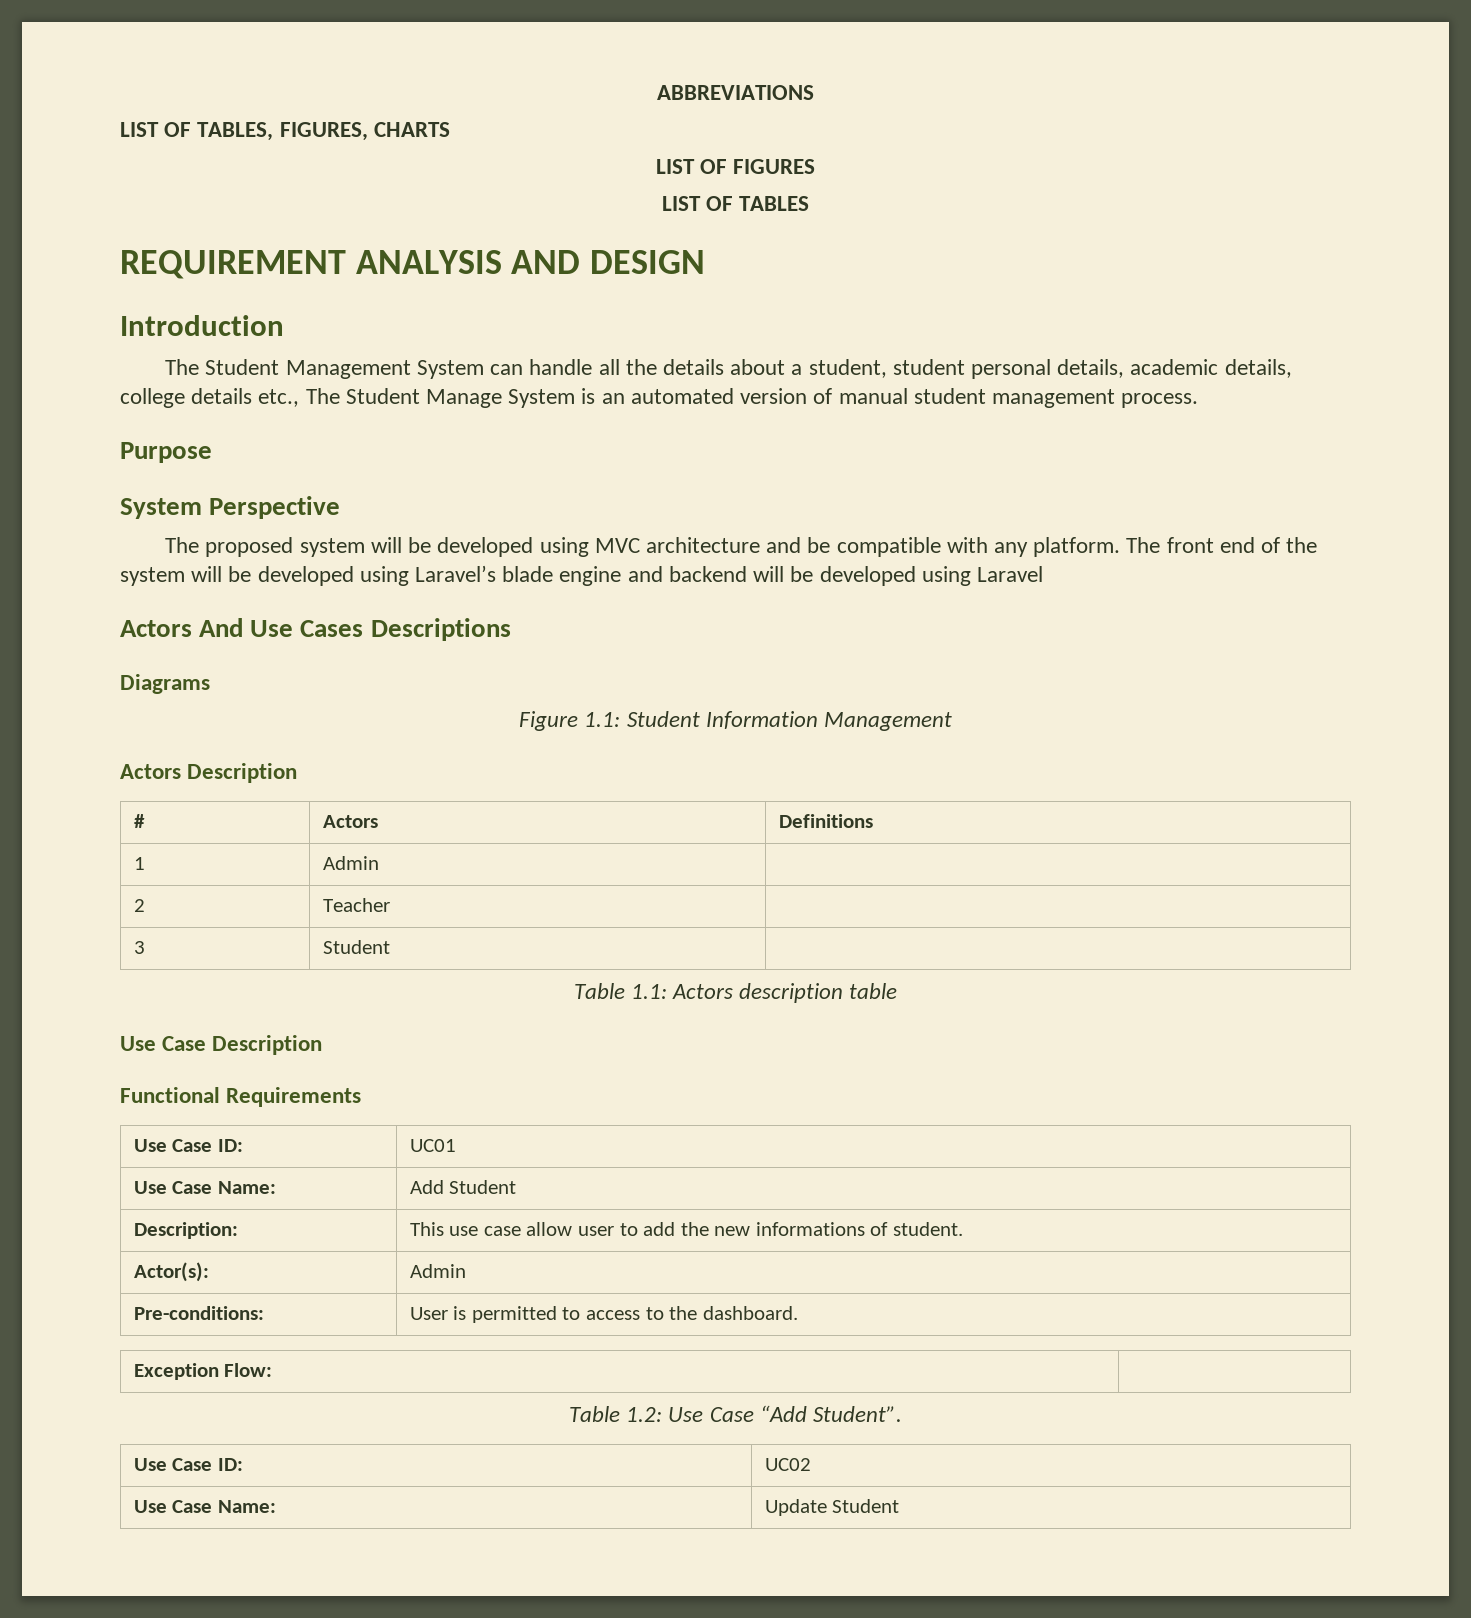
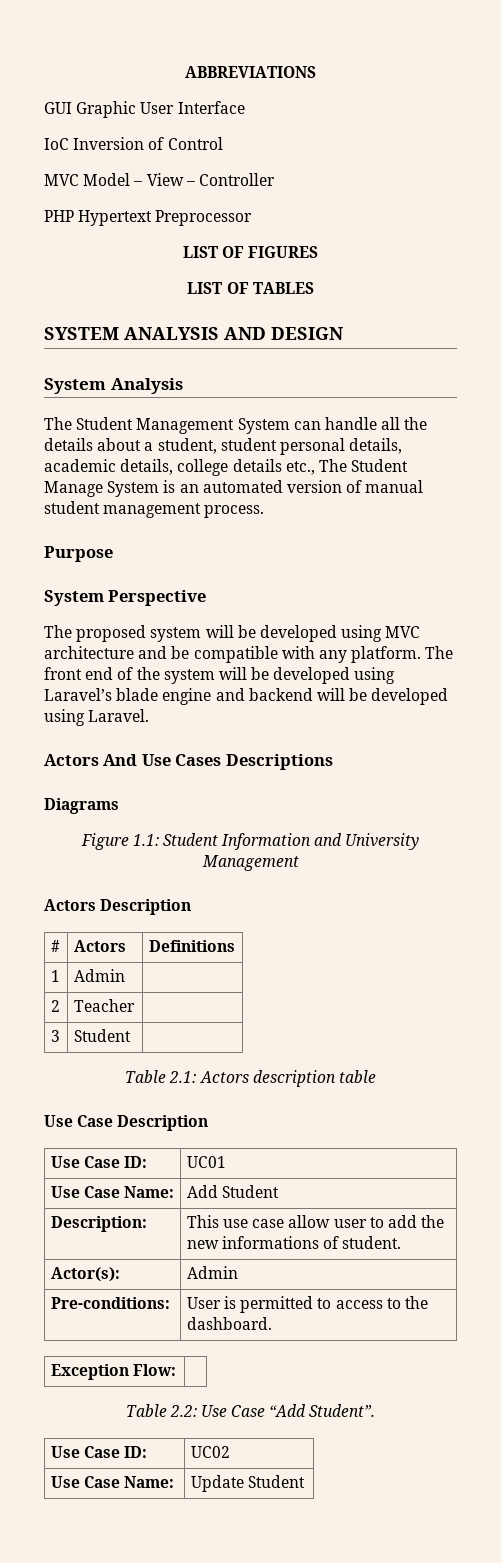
- LIST OF TABLES, FIGURES, CHARTS
+ GUI Graphic User Interface
+ IoC Inversion of Control
+ MVC Model – View – Controller
+ PHP Hypertext Preprocessor
- REQUIREMENT ANALYSIS AND DESIGN
+ SYSTEM ANALYSIS AND DESIGN
- Introduction
+ System Analysis
- The front end of the system will be developed using Laravel’s blade engine and backend will be developed using Laravel
+ The front end of the system will be developed using Laravel’s blade engine and backend will be developed using Laravel.
- Figure 1.1: Student Information Management
+ Figure 1.1: Student Information and University Management
- Table 1.1: Actors description table
+ Table 2.1: Actors description table
- Functional Requirements
- Table 1.2: Use Case “Add Student”.
+ Table 2.2: Use Case “Add Student”.

